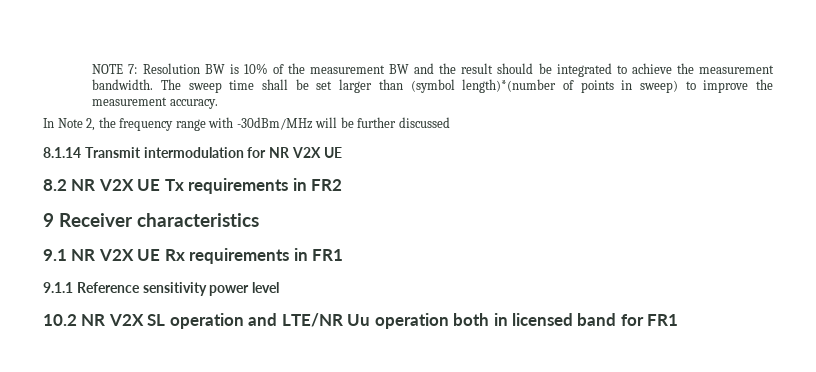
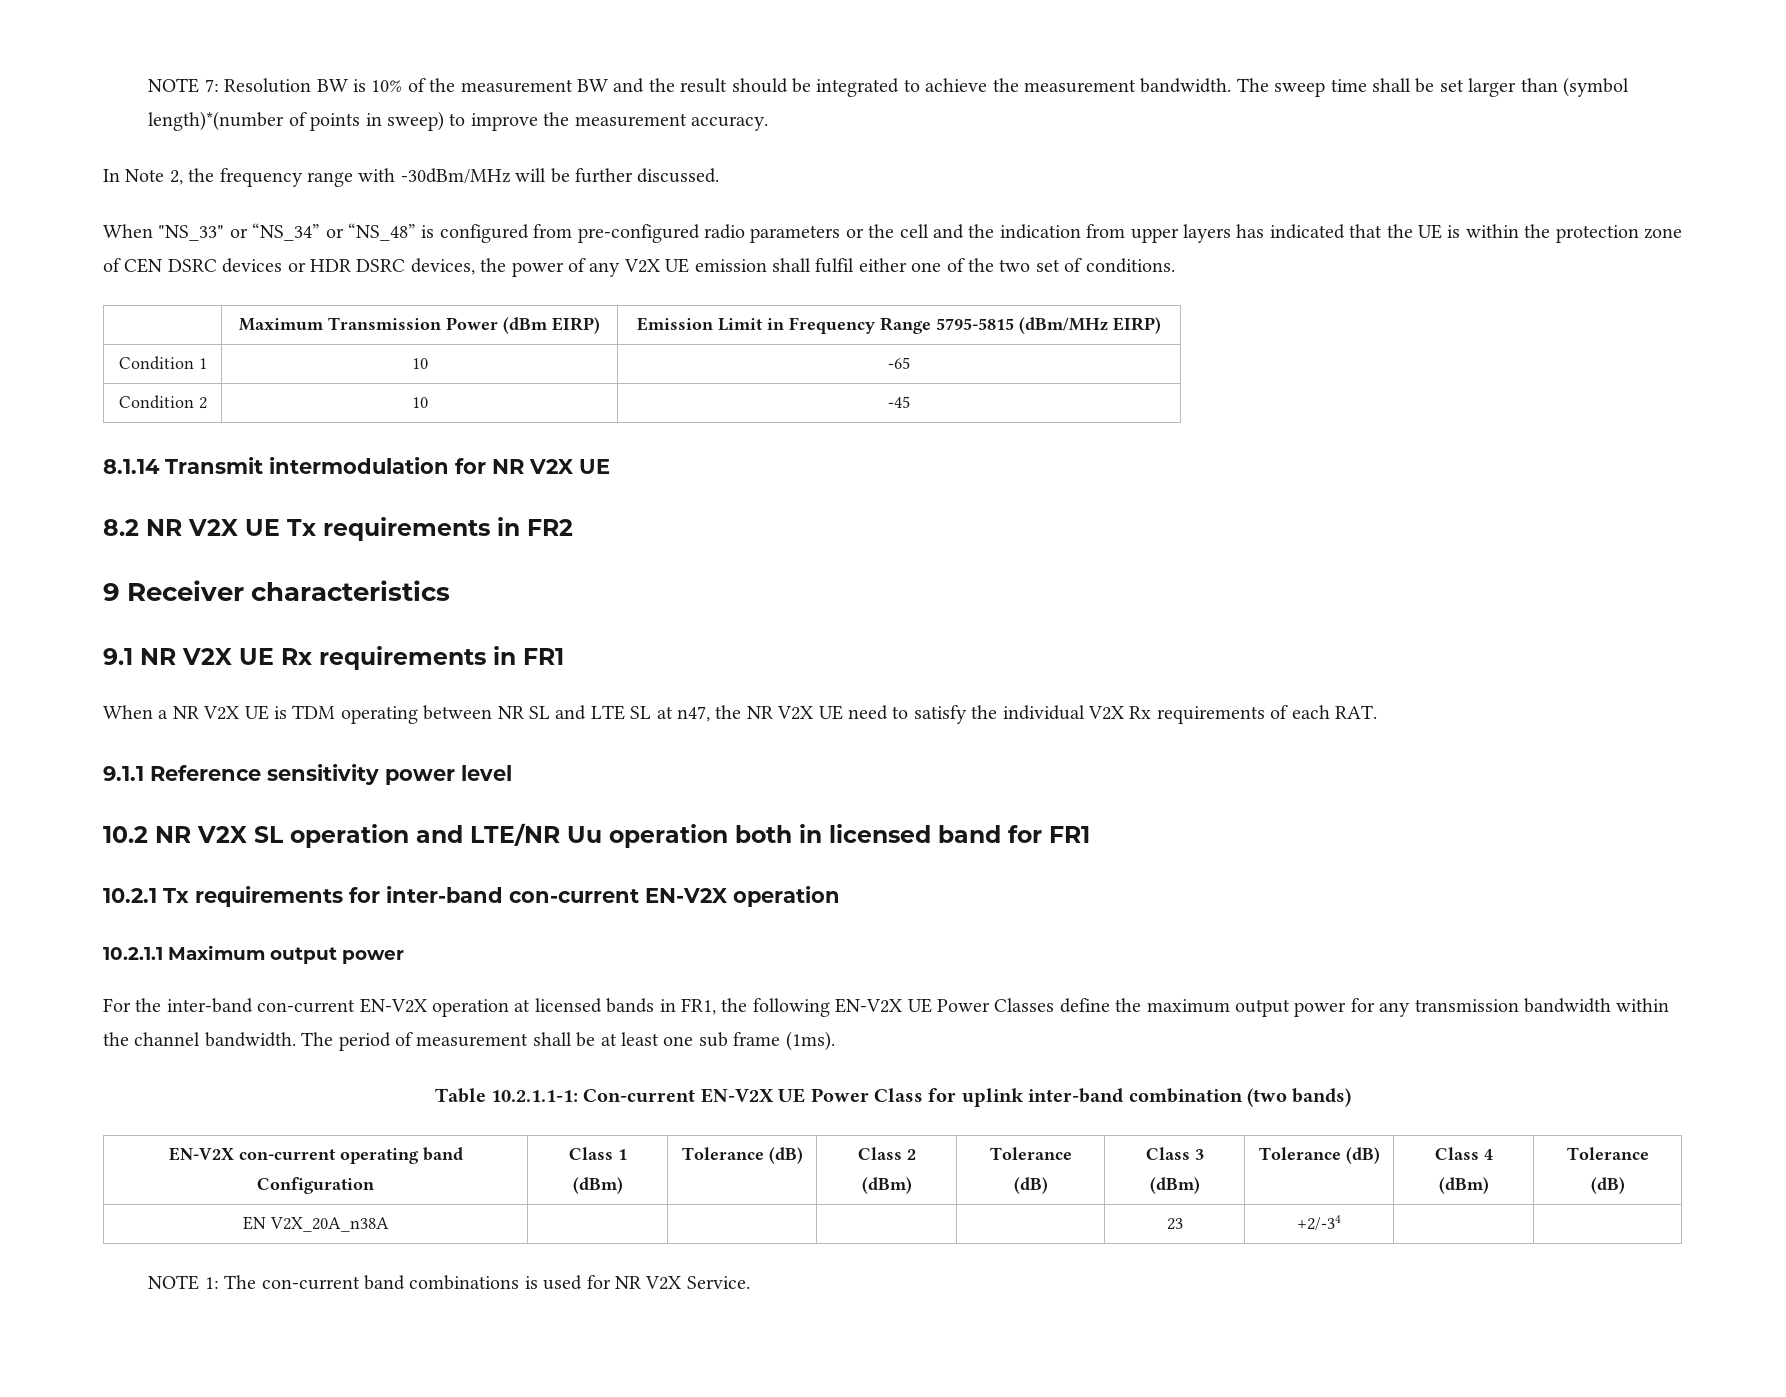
- In Note 2, the frequency range with -30dBm/MHz will be further discussed
+ In Note 2, the frequency range with -30dBm/MHz will be further discussed.
+ When "NS_33" or “NS_34” or “NS_48” is configured from pre-configured radio parameters or the cell and the indication from upper layers has indicated that the UE is within the protection zone of CEN DSRC devices or HDR DSRC devices, the power of any V2X UE emission shall fulfil either one of the two set of conditions.
+ | Maximum Transmission Power (dBm EIRP) | Emission Limit in Frequency Range 5795-5815 (dBm/MHz EIRP)
+ Condition 1 | 10 | -65
+ Condition 2 | 10 | -45
+ When a NR V2X UE is TDM operating between NR SL and LTE SL at n47, the NR V2X UE need to satisfy the individual V2X Rx requirements of each RAT.
+ 10.2.1 Tx requirements for inter-band con-current EN-V2X operation
+ 10.2.1.1 Maximum output power
+ For the inter-band con-current EN-V2X operation at licensed bands in FR1, the following EN-V2X UE Power Classes define the maximum output power for any transmission bandwidth within the channel bandwidth. The period of measurement shall be at least one sub frame (1ms).
+ Table 10.2.1.1-1: Con-current EN-V2X UE Power Class for uplink inter-band combination (two bands)
+ EN-V2X con-current operating band Configuration | Class 1 (dBm) | Tolerance (dB) | Class 2 (dBm) | Tolerance (dB) | Class 3 (dBm) | Tolerance (dB) | Class 4 (dBm) | Tolerance (dB)
+ EN V2X_20A_n38A | | | | | 23 | +2/-34 | |
+ NOTE 1: The con-current band combinations is used for NR V2X Service.

